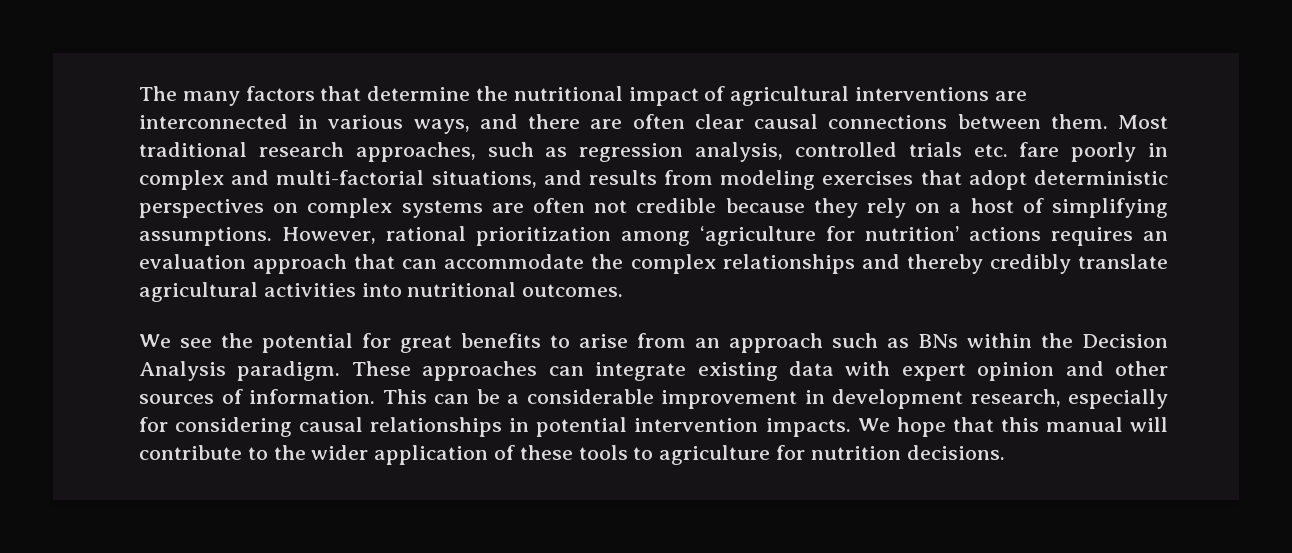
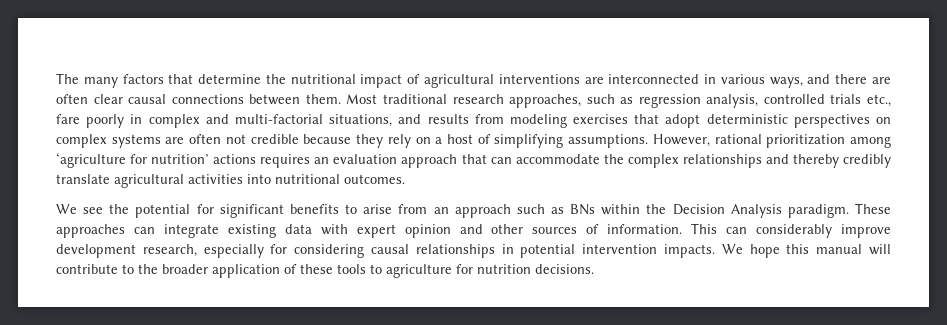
- Most traditional research approaches, such as regression analysis, controlled trials etc. fare poorly in complex and multi-factorial situations, and results from modeling exercises that adopt deterministic perspectives on complex systems are often not credible because they rely on a host of simplifying assumptions.
+ Most traditional research approaches, such as regression analysis, controlled trials etc., fare poorly in complex and multi-factorial situations, and results from modeling exercises that adopt deterministic perspectives on complex systems are often not credible because they rely on a host of simplifying assumptions.
- We see the potential for great benefits to arise from an approach such as BNs within the Decision Analysis paradigm.
+ We see the potential for significant benefits to arise from an approach such as BNs within the Decision Analysis paradigm.
- This can be a considerable improvement in development research, especially for considering causal relationships in potential intervention impacts.
+ This can considerably improve development research, especially for considering causal relationships in potential intervention impacts.
- We hope that this manual will contribute to the wider application of these tools to agriculture for nutrition decisions.
+ We hope this manual will contribute to the broader application of these tools to agriculture for nutrition decisions.

